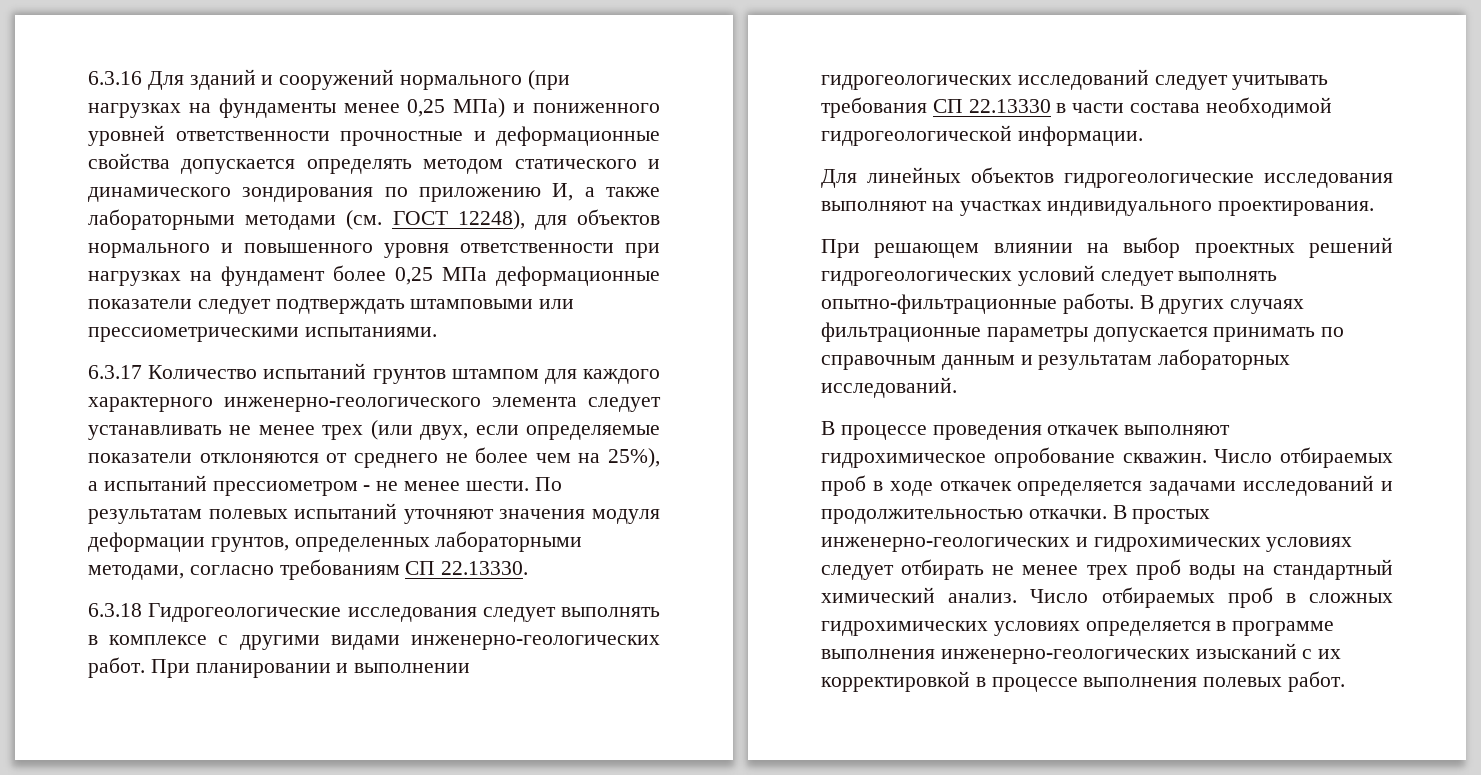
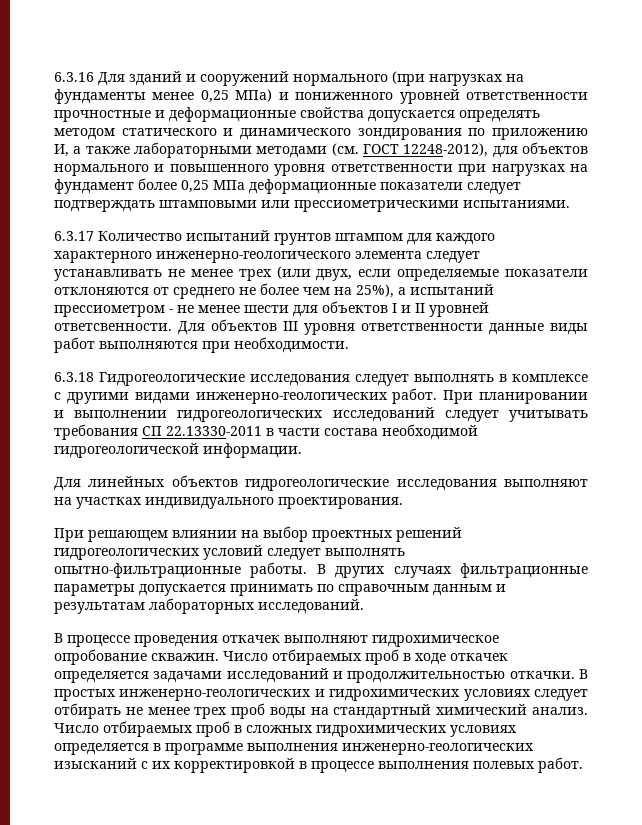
- 6.3.16 Для зданий и сооружений нормального (при нагрузках на фундаменты менее 0,25 МПа) и пониженного уровней ответственности прочностные и деформационные свойства допускается определять методом статического и динамического зондирования по приложению И, а также лабораторными методами (см. ГОСТ 12248), для объектов нормального и повышенного уровня ответственности при нагрузках на фундамент более 0,25 МПа деформационные показатели следует подтверждать штамповыми или прессиометрическими испытаниями.
+ 6.3.16 Для зданий и сооружений нормального (при нагрузках на фундаменты менее 0,25 МПа) и пониженного уровней ответственности прочностные и деформационные свойства допускается определять методом статического и динамического зондирования по приложению И, а также лабораторными методами (см. ГОСТ 12248-2012), для объектов нормального и повышенного уровня ответственности при нагрузках на фундамент более 0,25 МПа деформационные показатели следует подтверждать штамповыми или прессиометрическими испытаниями.
- 6.3.17 Количество испытаний грунтов штампом для каждого характерного инженерно-геологического элемента следует устанавливать не менее трех (или двух, если определяемые показатели отклоняются от среднего не более чем на 25%), а испытаний прессиометром - не менее шести. По результатам полевых испытаний уточняют значения модуля деформации грунтов, определенных лабораторными методами, согласно требованиям СП 22.13330.
+ 6.3.17 Количество испытаний грунтов штампом для каждого характерного инженерно-геологического элемента следует устанавливать не менее трех (или двух, если определяемые показатели отклоняются от среднего не более чем на 25%), а испытаний прессиометром - не менее шести для объектов I и II уровней ответсвенности. Для объектов III уровня ответственности данные виды работ выполняются при необходимости.
- При планировании и выполнении гидрогеологических исследований следует учитывать требования СП 22.13330 в части состава необходимой гидрогеологической информации.
+ При планировании и выполнении гидрогеологических исследований следует учитывать требования СП 22.13330-2011 в части состава необходимой гидрогеологической информации.

